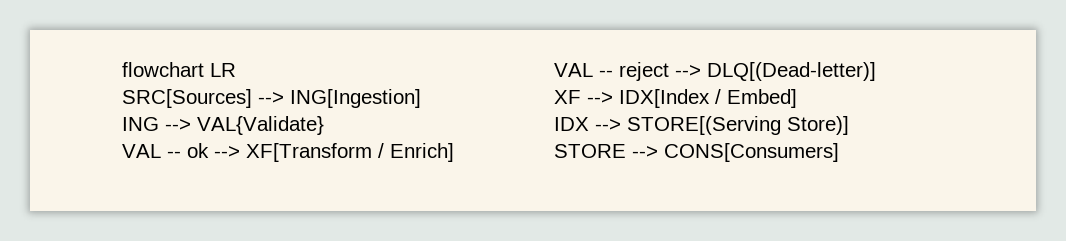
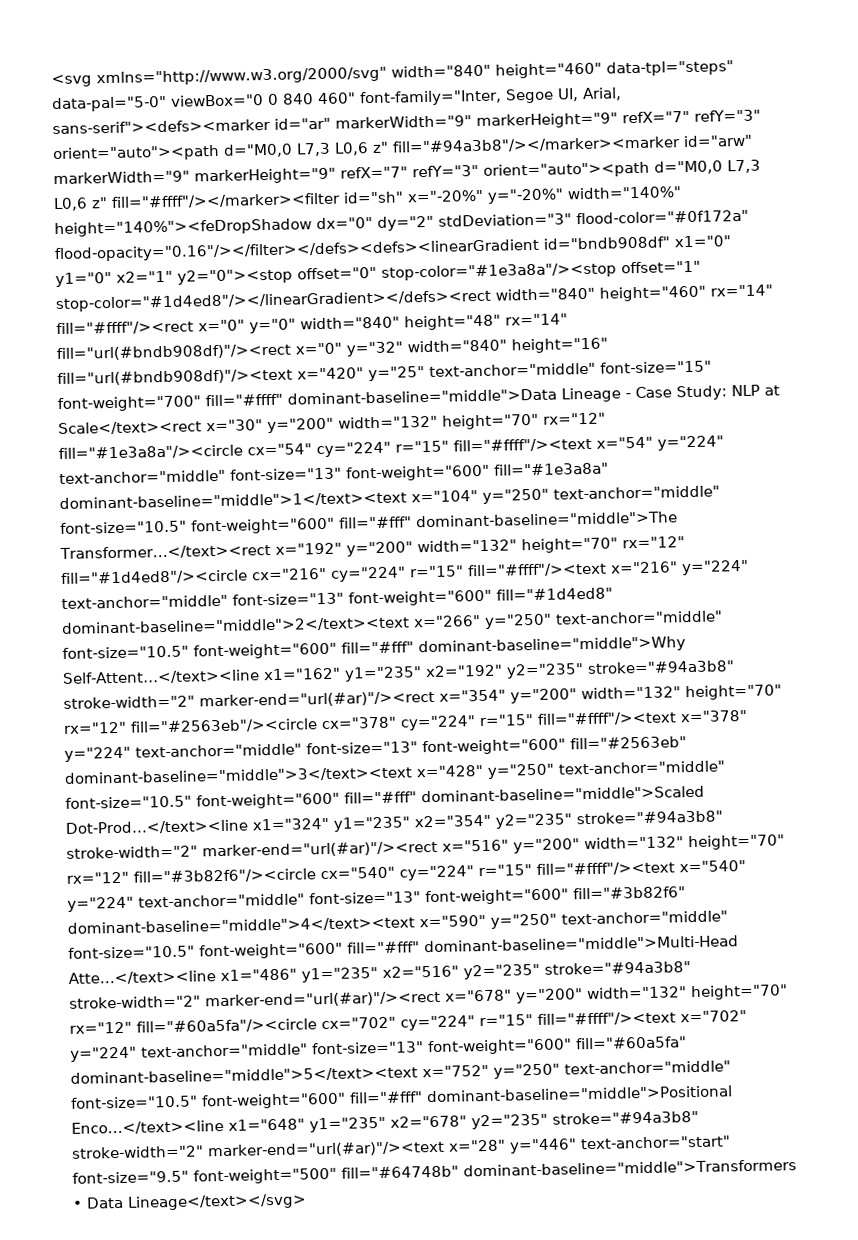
- flowchart LR
- SRC[Sources] --> ING[Ingestion]
- ING --> VAL{Validate}
- VAL -- ok --> XF[Transform / Enrich]
- VAL -- reject --> DLQ[(Dead-letter)]
- XF --> IDX[Index / Embed]
- IDX --> STORE[(Serving Store)]
- STORE --> CONS[Consumers]
+ <svg xmlns="http://www.w3.org/2000/svg" width="840" height="460" data-tpl="steps" data-pal="5-0" viewBox="0 0 840 460" font-family="Inter, Segoe UI, Arial, sans-serif"><defs><marker id="ar" markerWidth="9" markerHeight="9" refX="7" refY="3" orient="auto"><path d="M0,0 L7,3 L0,6 z" fill="#94a3b8"/></marker><marker id="arw" markerWidth="9" markerHeight="9" refX="7" refY="3" orient="auto"><path d="M0,0 L7,3 L0,6 z" fill="#ffff"/></marker><filter id="sh" x="-20%" y="-20%" width="140%" height="140%"><feDropShadow dx="0" dy="2" stdDeviation="3" flood-color="#0f172a" flood-opacity="0.16"/></filter></defs><defs><linearGradient id="bndb908df" x1="0" y1="0" x2="1" y2="0"><stop offset="0" stop-color="#1e3a8a"/><stop offset="1" stop-color="#1d4ed8"/></linearGradient></defs><rect width="840" height="460" rx="14" fill="#ffff"/><rect x="0" y="0" width="840" height="48" rx="14" fill="url(#bndb908df)"/><rect x="0" y="32" width="840" height="16" fill="url(#bndb908df)"/><text x="420" y="25" text-anchor="middle" font-size="15" font-weight="700" fill="#ffff" dominant-baseline="middle">Data Lineage - Case Study: NLP at Scale</text><rect x="30" y="200" width="132" height="70" rx="12" fill="#1e3a8a"/><circle cx="54" cy="224" r="15" fill="#ffff"/><text x="54" y="224" text-anchor="middle" font-size="13" font-weight="600" fill="#1e3a8a" dominant-baseline="middle">1</text><text x="104" y="250" text-anchor="middle" font-size="10.5" font-weight="600" fill="#fff" dominant-baseline="middle">The Transformer…</text><rect x="192" y="200" width="132" height="70" rx="12" fill="#1d4ed8"/><circle cx="216" cy="224" r="15" fill="#ffff"/><text x="216" y="224" text-anchor="middle" font-size="13" font-weight="600" fill="#1d4ed8" dominant-baseline="middle">2</text><text x="266" y="250" text-anchor="middle" font-size="10.5" font-weight="600" fill="#fff" dominant-baseline="middle">Why Self-Attent…</text><line x1="162" y1="235" x2="192" y2="235" stroke="#94a3b8" stroke-width="2" marker-end="url(#ar)"/><rect x="354" y="200" width="132" height="70" rx="12" fill="#2563eb"/><circle cx="378" cy="224" r="15" fill="#ffff"/><text x="378" y="224" text-anchor="middle" font-size="13" font-weight="600" fill="#2563eb" dominant-baseline="middle">3</text><text x="428" y="250" text-anchor="middle" font-size="10.5" font-weight="600" fill="#fff" dominant-baseline="middle">Scaled Dot-Prod…</text><line x1="324" y1="235" x2="354" y2="235" stroke="#94a3b8" stroke-width="2" marker-end="url(#ar)"/><rect x="516" y="200" width="132" height="70" rx="12" fill="#3b82f6"/><circle cx="540" cy="224" r="15" fill="#ffff"/><text x="540" y="224" text-anchor="middle" font-size="13" font-weight="600" fill="#3b82f6" dominant-baseline="middle">4</text><text x="590" y="250" text-anchor="middle" font-size="10.5" font-weight="600" fill="#fff" dominant-baseline="middle">Multi-Head Atte…</text><line x1="486" y1="235" x2="516" y2="235" stroke="#94a3b8" stroke-width="2" marker-end="url(#ar)"/><rect x="678" y="200" width="132" height="70" rx="12" fill="#60a5fa"/><circle cx="702" cy="224" r="15" fill="#ffff"/><text x="702" y="224" text-anchor="middle" font-size="13" font-weight="600" fill="#60a5fa" dominant-baseline="middle">5</text><text x="752" y="250" text-anchor="middle" font-size="10.5" font-weight="600" fill="#fff" dominant-baseline="middle">Positional Enco…</text><line x1="648" y1="235" x2="678" y2="235" stroke="#94a3b8" stroke-width="2" marker-end="url(#ar)"/><text x="28" y="446" text-anchor="start" font-size="9.5" font-weight="500" fill="#64748b" dominant-baseline="middle">Transformers • Data Lineage</text></svg>

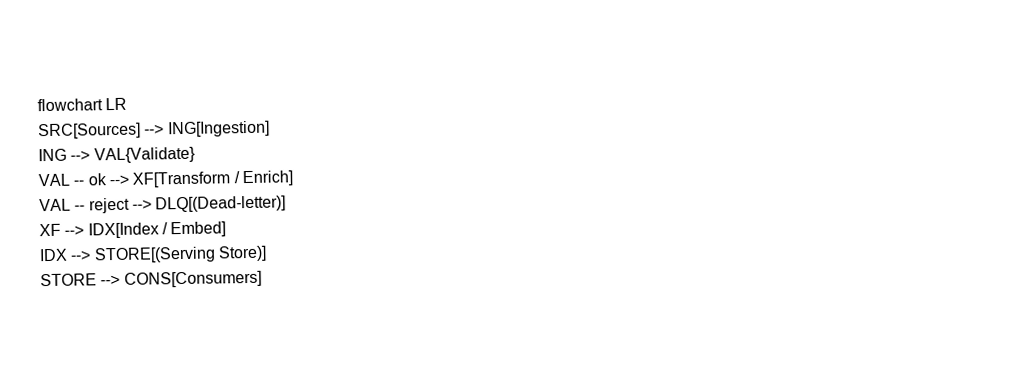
- <svg xmlns="http://www.w3.org/2000/svg" width="840" height="460" data-tpl="steps" data-pal="5-0" viewBox="0 0 840 460" font-family="Inter, Segoe UI, Arial, sans-serif"><defs><marker id="ar" markerWidth="9" markerHeight="9" refX="7" refY="3" orient="auto"><path d="M0,0 L7,3 L0,6 z" fill="#94a3b8"/></marker><marker id="arw" markerWidth="9" markerHeight="9" refX="7" refY="3" orient="auto"><path d="M0,0 L7,3 L0,6 z" fill="#ffff"/></marker><filter id="sh" x="-20%" y="-20%" width="140%" height="140%"><feDropShadow dx="0" dy="2" stdDeviation="3" flood-color="#0f172a" flood-opacity="0.16"/></filter></defs><defs><linearGradient id="bndb908df" x1="0" y1="0" x2="1" y2="0"><stop offset="0" stop-color="#1e3a8a"/><stop offset="1" stop-color="#1d4ed8"/></linearGradient></defs><rect width="840" height="460" rx="14" fill="#ffff"/><rect x="0" y="0" width="840" height="48" rx="14" fill="url(#bndb908df)"/><rect x="0" y="32" width="840" height="16" fill="url(#bndb908df)"/><text x="420" y="25" text-anchor="middle" font-size="15" font-weight="700" fill="#ffff" dominant-baseline="middle">Data Lineage - Case Study: NLP at Scale</text><rect x="30" y="200" width="132" height="70" rx="12" fill="#1e3a8a"/><circle cx="54" cy="224" r="15" fill="#ffff"/><text x="54" y="224" text-anchor="middle" font-size="13" font-weight="600" fill="#1e3a8a" dominant-baseline="middle">1</text><text x="104" y="250" text-anchor="middle" font-size="10.5" font-weight="600" fill="#fff" dominant-baseline="middle">The Transformer…</text><rect x="192" y="200" width="132" height="70" rx="12" fill="#1d4ed8"/><circle cx="216" cy="224" r="15" fill="#ffff"/><text x="216" y="224" text-anchor="middle" font-size="13" font-weight="600" fill="#1d4ed8" dominant-baseline="middle">2</text><text x="266" y="250" text-anchor="middle" font-size="10.5" font-weight="600" fill="#fff" dominant-baseline="middle">Why Self-Attent…</text><line x1="162" y1="235" x2="192" y2="235" stroke="#94a3b8" stroke-width="2" marker-end="url(#ar)"/><rect x="354" y="200" width="132" height="70" rx="12" fill="#2563eb"/><circle cx="378" cy="224" r="15" fill="#ffff"/><text x="378" y="224" text-anchor="middle" font-size="13" font-weight="600" fill="#2563eb" dominant-baseline="middle">3</text><text x="428" y="250" text-anchor="middle" font-size="10.5" font-weight="600" fill="#fff" dominant-baseline="middle">Scaled Dot-Prod…</text><line x1="324" y1="235" x2="354" y2="235" stroke="#94a3b8" stroke-width="2" marker-end="url(#ar)"/><rect x="516" y="200" width="132" height="70" rx="12" fill="#3b82f6"/><circle cx="540" cy="224" r="15" fill="#ffff"/><text x="540" y="224" text-anchor="middle" font-size="13" font-weight="600" fill="#3b82f6" dominant-baseline="middle">4</text><text x="590" y="250" text-anchor="middle" font-size="10.5" font-weight="600" fill="#fff" dominant-baseline="middle">Multi-Head Atte…</text><line x1="486" y1="235" x2="516" y2="235" stroke="#94a3b8" stroke-width="2" marker-end="url(#ar)"/><rect x="678" y="200" width="132" height="70" rx="12" fill="#60a5fa"/><circle cx="702" cy="224" r="15" fill="#ffff"/><text x="702" y="224" text-anchor="middle" font-size="13" font-weight="600" fill="#60a5fa" dominant-baseline="middle">5</text><text x="752" y="250" text-anchor="middle" font-size="10.5" font-weight="600" fill="#fff" dominant-baseline="middle">Positional Enco…</text><line x1="648" y1="235" x2="678" y2="235" stroke="#94a3b8" stroke-width="2" marker-end="url(#ar)"/><text x="28" y="446" text-anchor="start" font-size="9.5" font-weight="500" fill="#64748b" dominant-baseline="middle">Transformers • Data Lineage</text></svg>
+ flowchart LR
+ SRC[Sources] --> ING[Ingestion]
+ ING --> VAL{Validate}
+ VAL -- ok --> XF[Transform / Enrich]
+ VAL -- reject --> DLQ[(Dead-letter)]
+ XF --> IDX[Index / Embed]
+ IDX --> STORE[(Serving Store)]
+ STORE --> CONS[Consumers]

